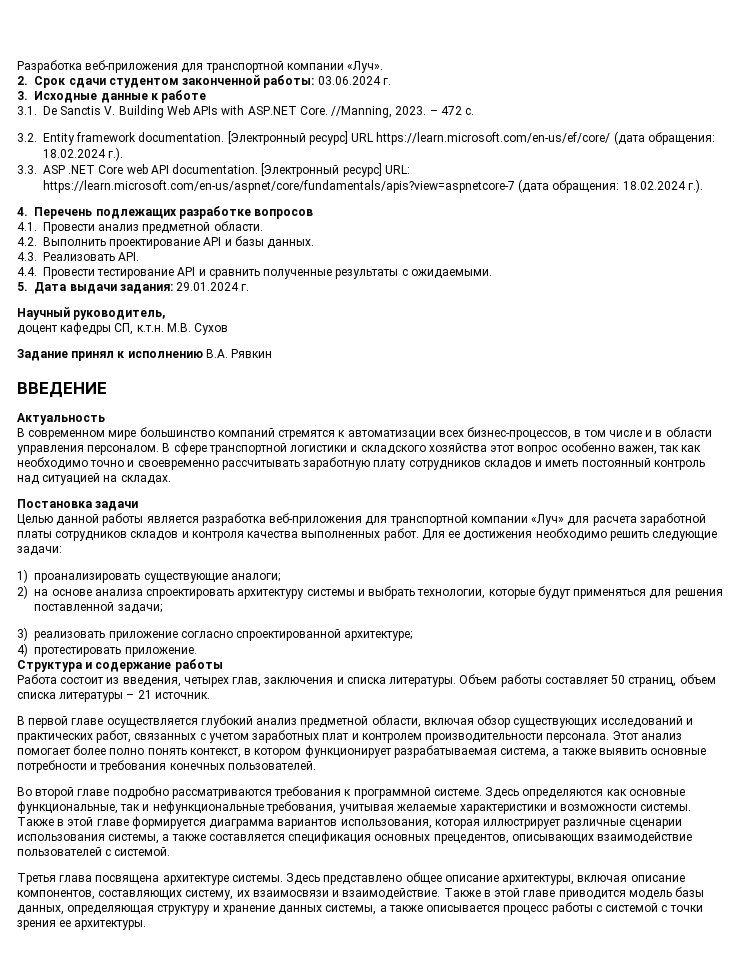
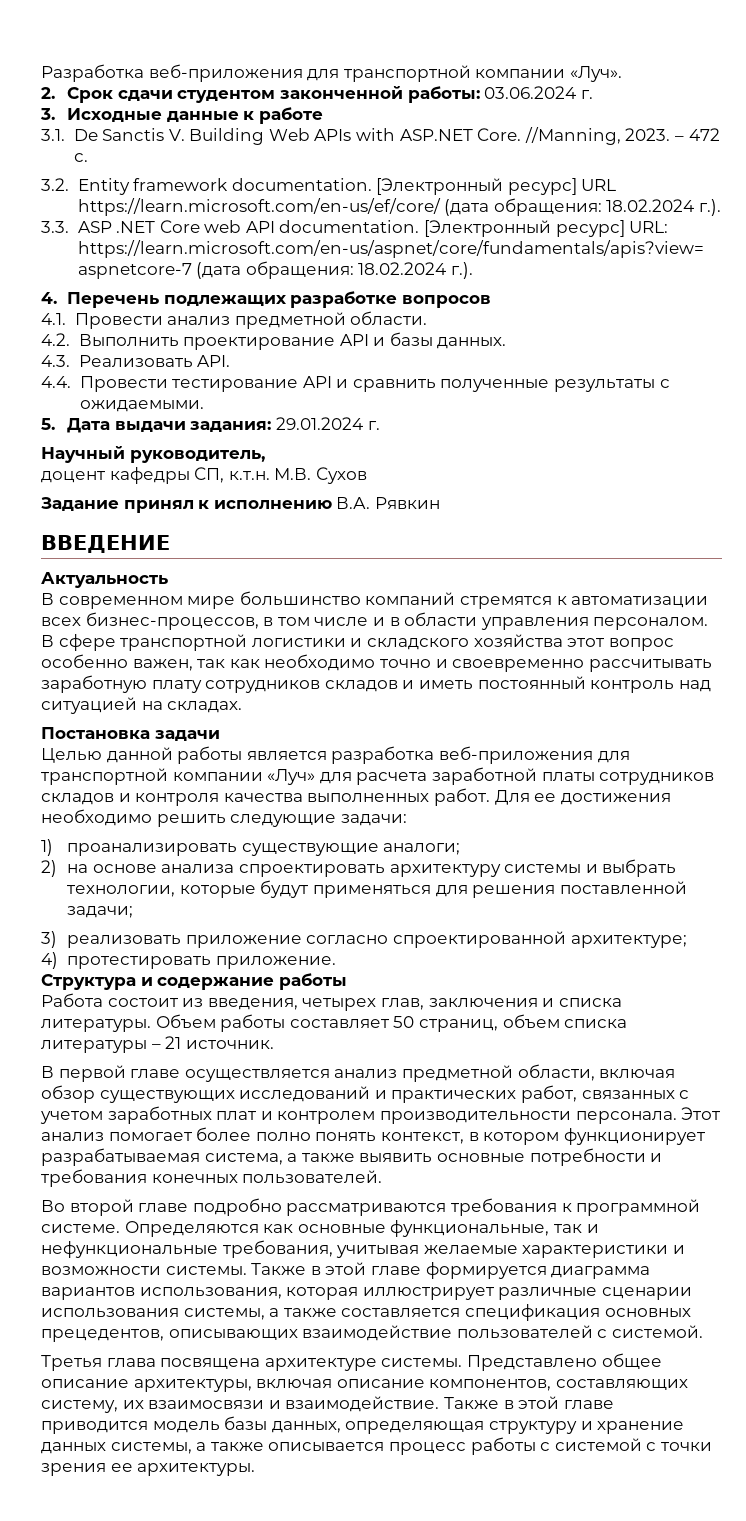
- В первой главе осуществляется глубокий анализ предметной области, включая обзор существующих исследований и практических работ, связанных с учетом заработных плат и контролем производительности персонала.
+ В первой главе осуществляется анализ предметной области, включая обзор существующих исследований и практических работ, связанных с учетом заработных плат и контролем производительности персонала.
- Здесь определяются как основные функциональные, так и нефункциональные требования, учитывая желаемые характеристики и возможности системы.
+ Определяются как основные функциональные, так и нефункциональные требования, учитывая желаемые характеристики и возможности системы.
- Здесь представлено общее описание архитектуры, включая описание компонентов, составляющих систему, их взаимосвязи и взаимодействие.
+ Представлено общее описание архитектуры, включая описание компонентов, составляющих систему, их взаимосвязи и взаимодействие.

